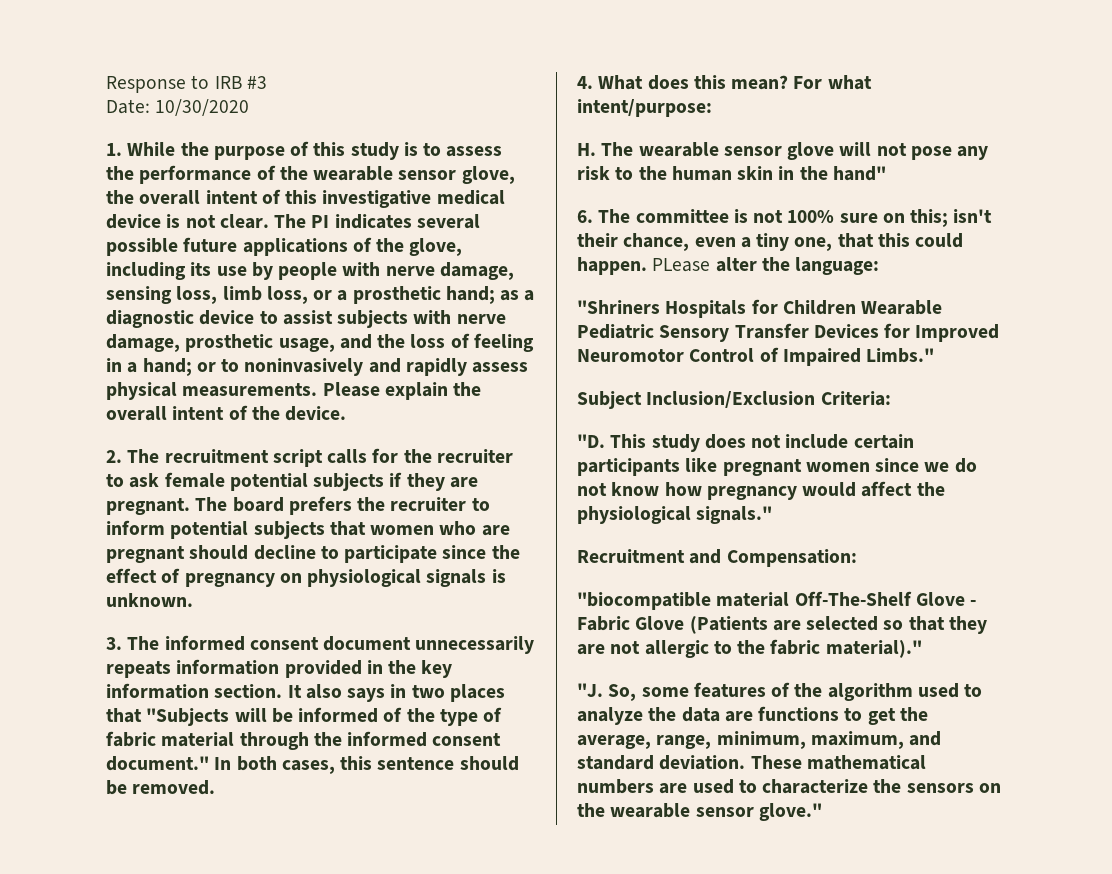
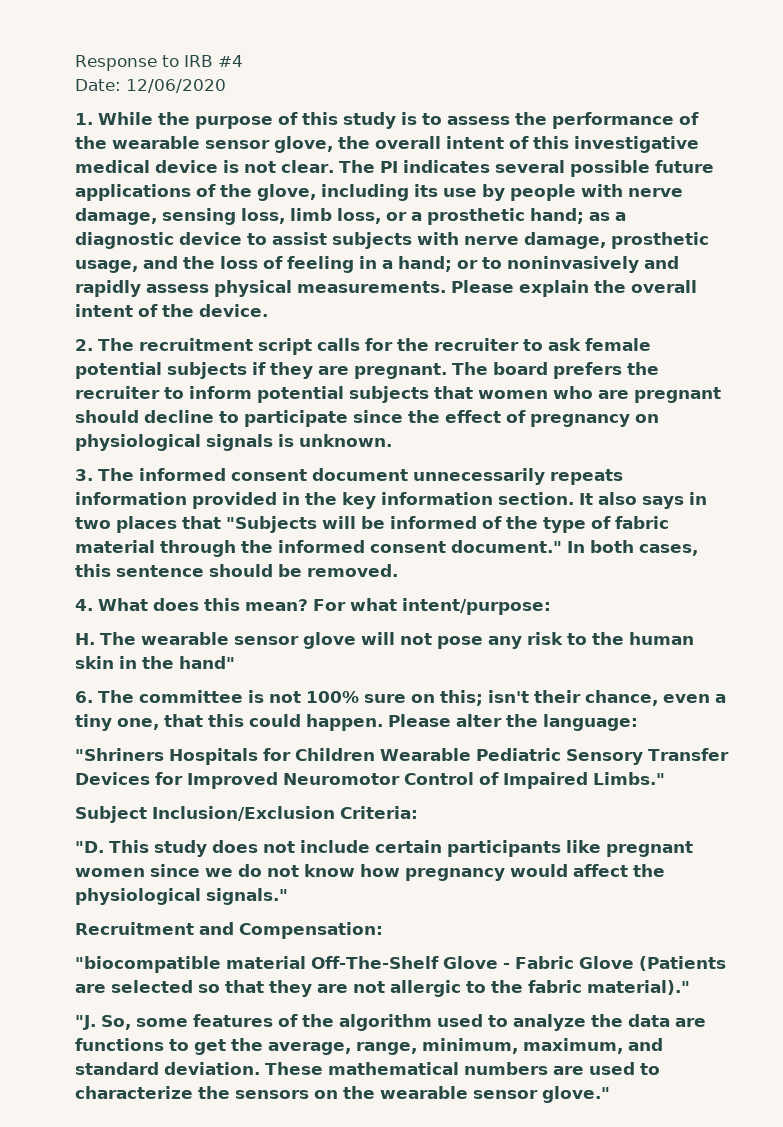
- Response to IRB #3
+ Response to IRB #4
- Date: 10/30/2020
+ Date: 12/06/2020
- PLease alter the language:
+ Please alter the language:

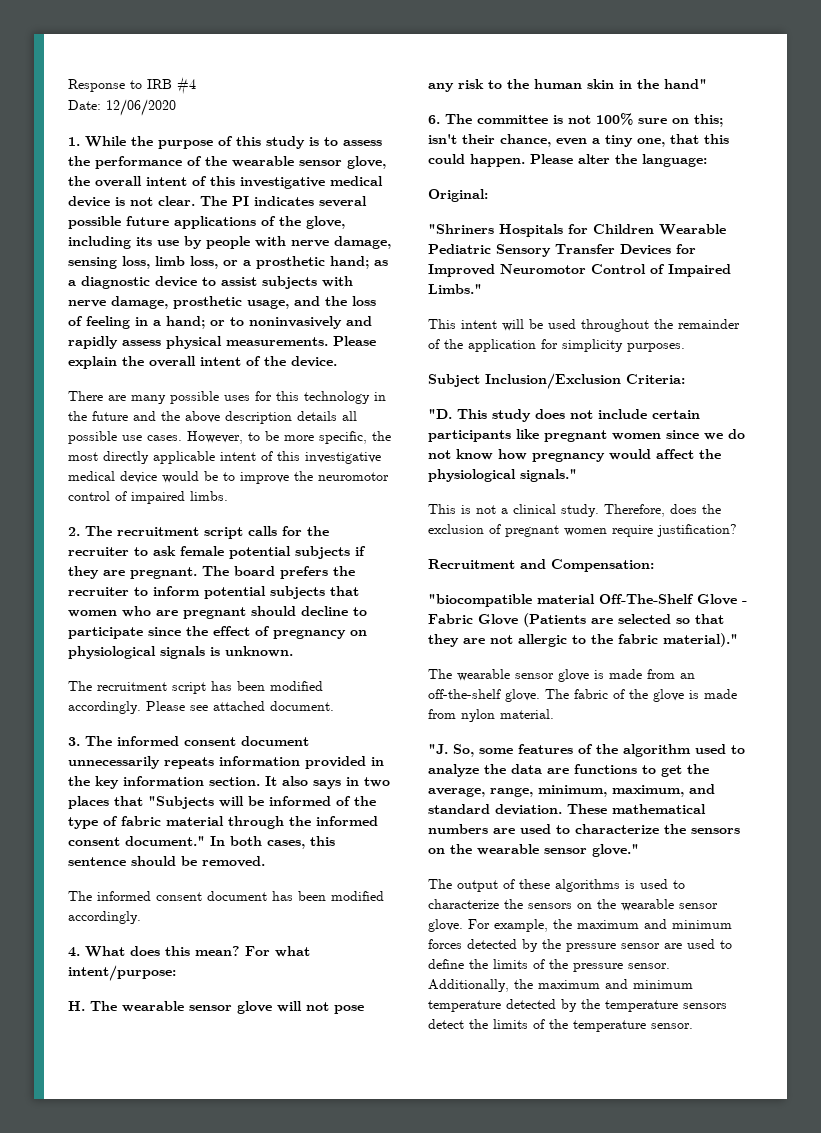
+ There are many possible uses for this technology in the future and the above description details all possible use cases. However, to be more specific, the most directly applicable intent of this investigative medical device would be to improve the neuromotor control of impaired limbs.
+ The recruitment script has been modified accordingly. Please see attached document.
+ The informed consent document has been modified accordingly.
+ Original:
+ This intent will be used throughout the remainder of the application for simplicity purposes.
+ This is not a clinical study. Therefore, does the exclusion of pregnant women require justification?
+ The wearable sensor glove is made from an off-the-shelf glove. The fabric of the glove is made from nylon material.
+ The output of these algorithms is used to characterize the sensors on the wearable sensor glove. For example, the maximum and minimum forces detected by the pressure sensor are used to define the limits of the pressure sensor. Additionally, the maximum and minimum temperature detected by the temperature sensors detect the limits of the temperature sensor.

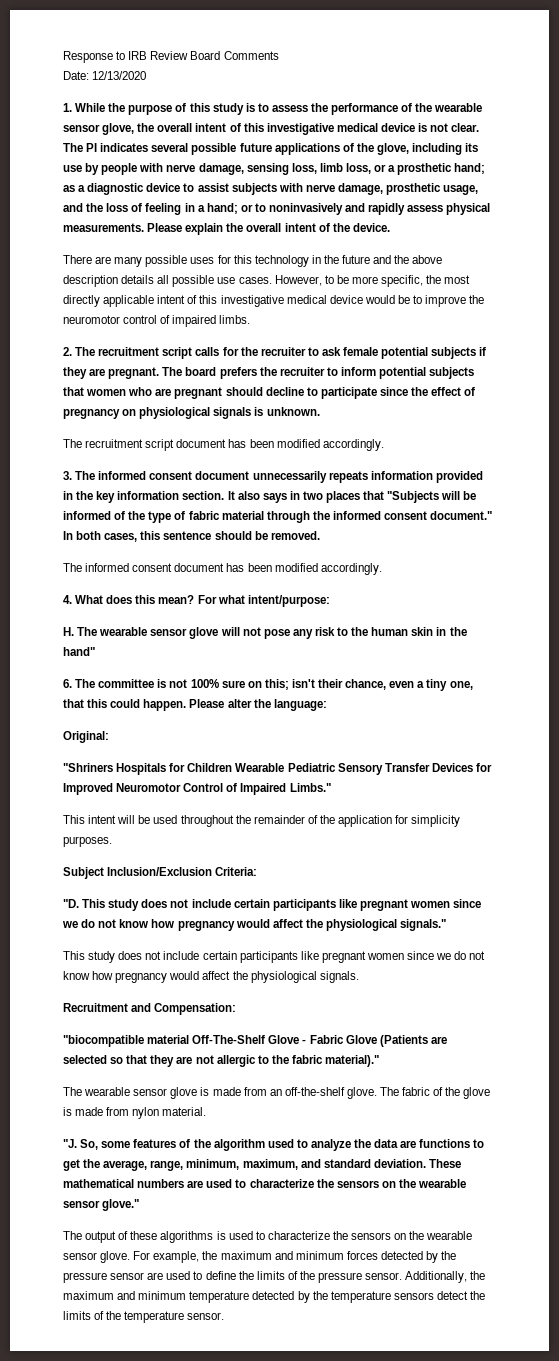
- Response to IRB #4
+ Response to IRB Review Board Comments
- Date: 12/06/2020
+ Date: 12/13/2020
- The recruitment script has been modified accordingly. Please see attached document.
+ The recruitment script document has been modified accordingly.
- This is not a clinical study. Therefore, does the exclusion of pregnant women require justification?
+ This study does not include certain participants like pregnant women since we do not know how pregnancy would affect the physiological signals.

